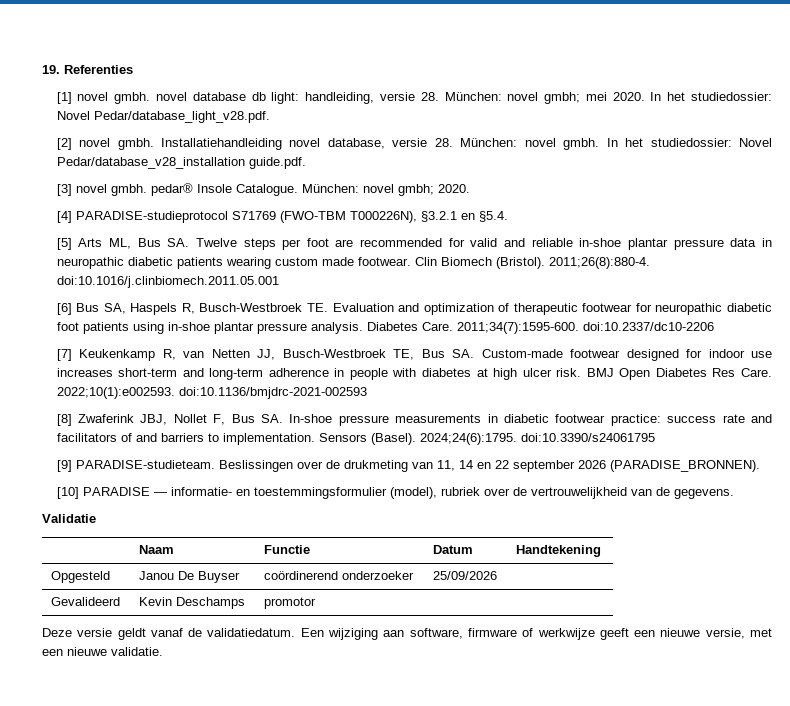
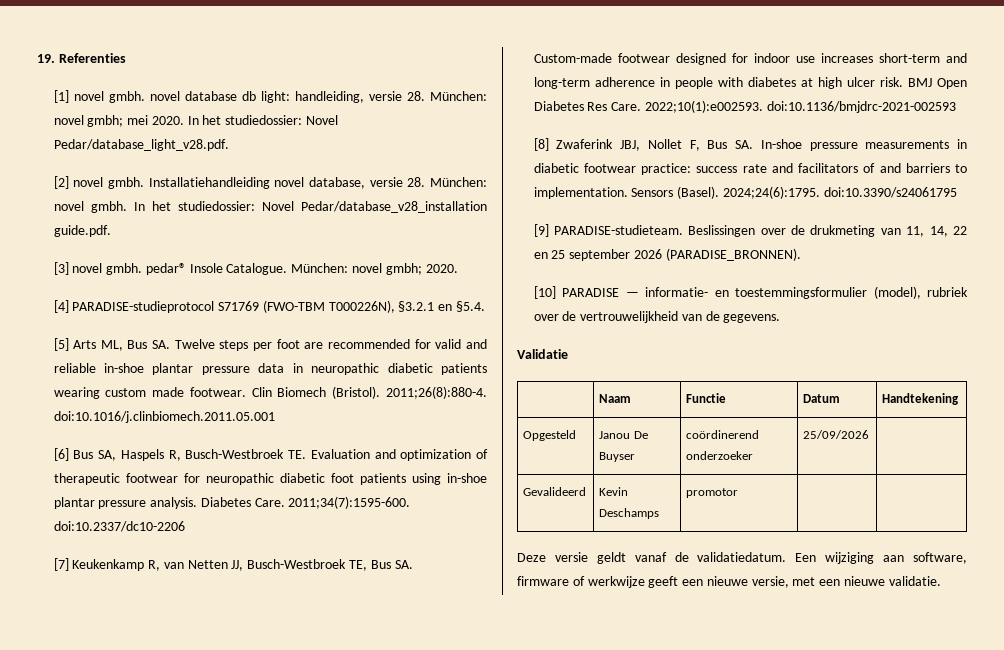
- Beslissingen over de drukmeting van 11, 14 en 22 september 2026 (PARADISE_BRONNEN).
+ Beslissingen over de drukmeting van 11, 14, 22 en 25 september 2026 (PARADISE_BRONNEN).

